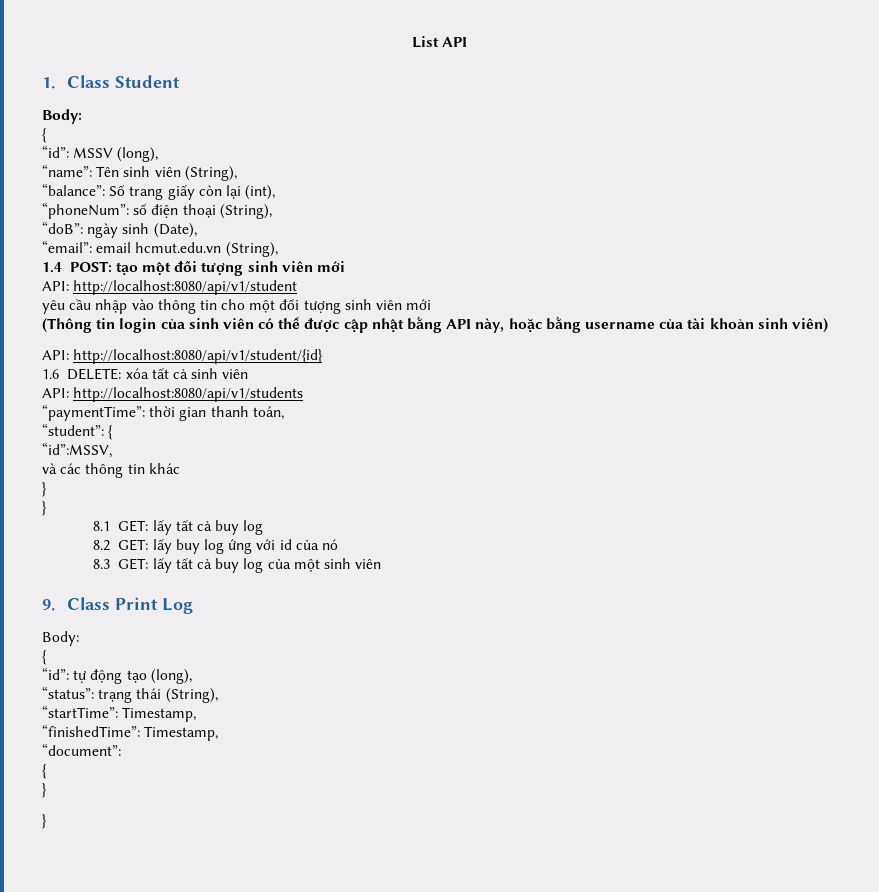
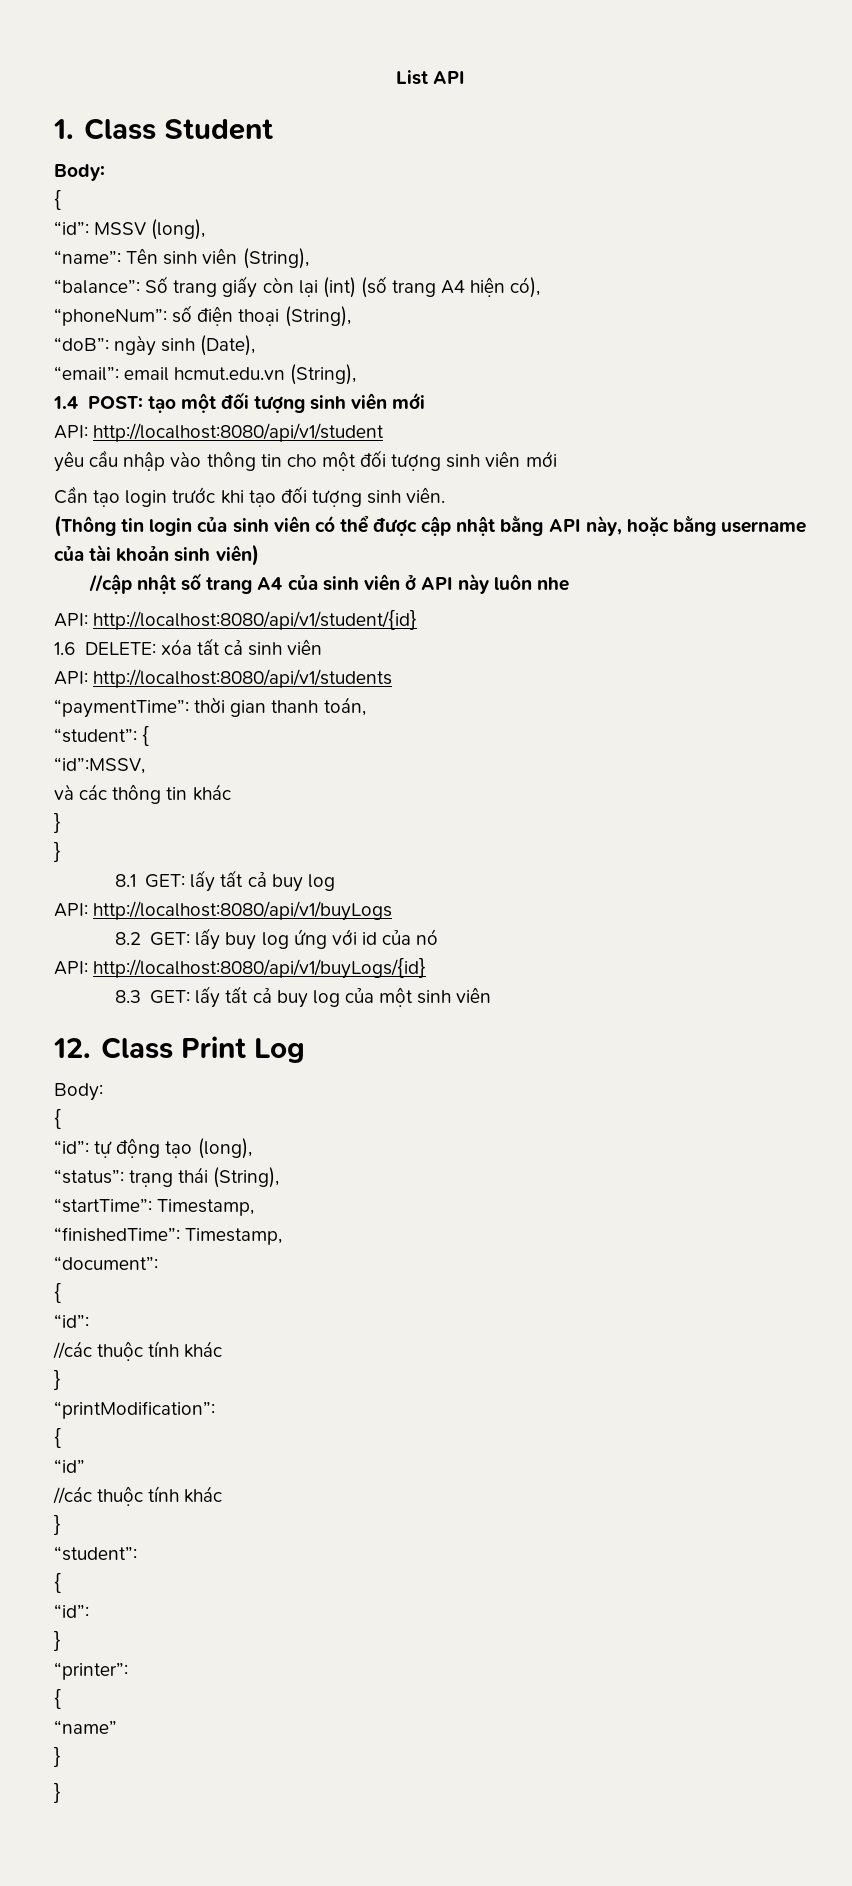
- “balance”: Số trang giấy còn lại (int),
+ “balance”: Số trang giấy còn lại (int) (số trang A4 hiện có),
+ Cần tạo login trước khi tạo đối tượng sinh viên.
+ //cập nhật số trang A4 của sinh viên ở API này luôn nhe
+ API: http://localhost:8080/api/v1/buyLogs
+ API: http://localhost:8080/api/v1/buyLogs/{id}
- 9. Class Print Log
+ 12. Class Print Log
  “document”:
  {
+ “id”:
+ //các thuộc tính khác
+ }
+ “printModification”:
+ {
+ “id”
+ //các thuộc tính khác
+ }
+ “student”:
+ {
+ “id”:
+ }
+ “printer”:
+ {
+ “name”

